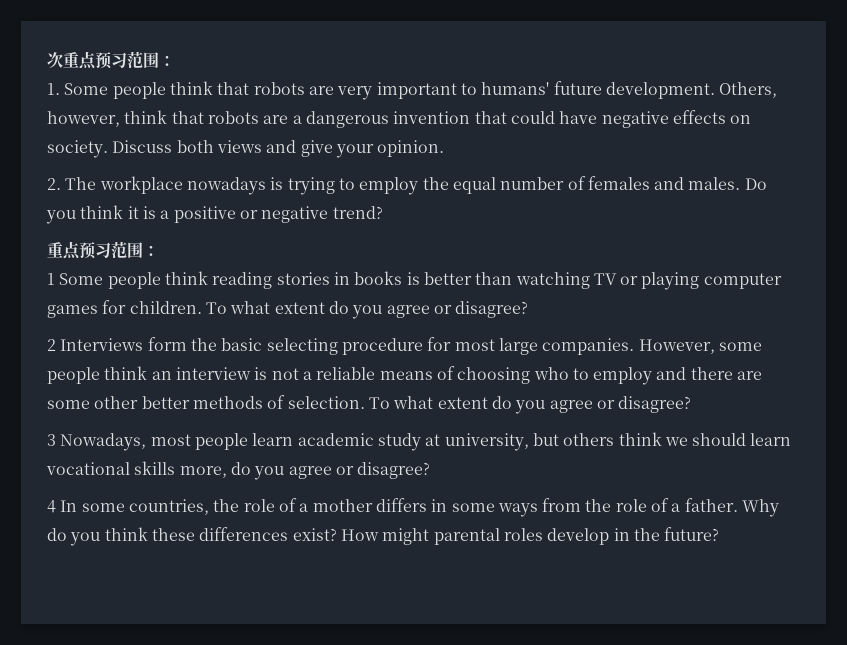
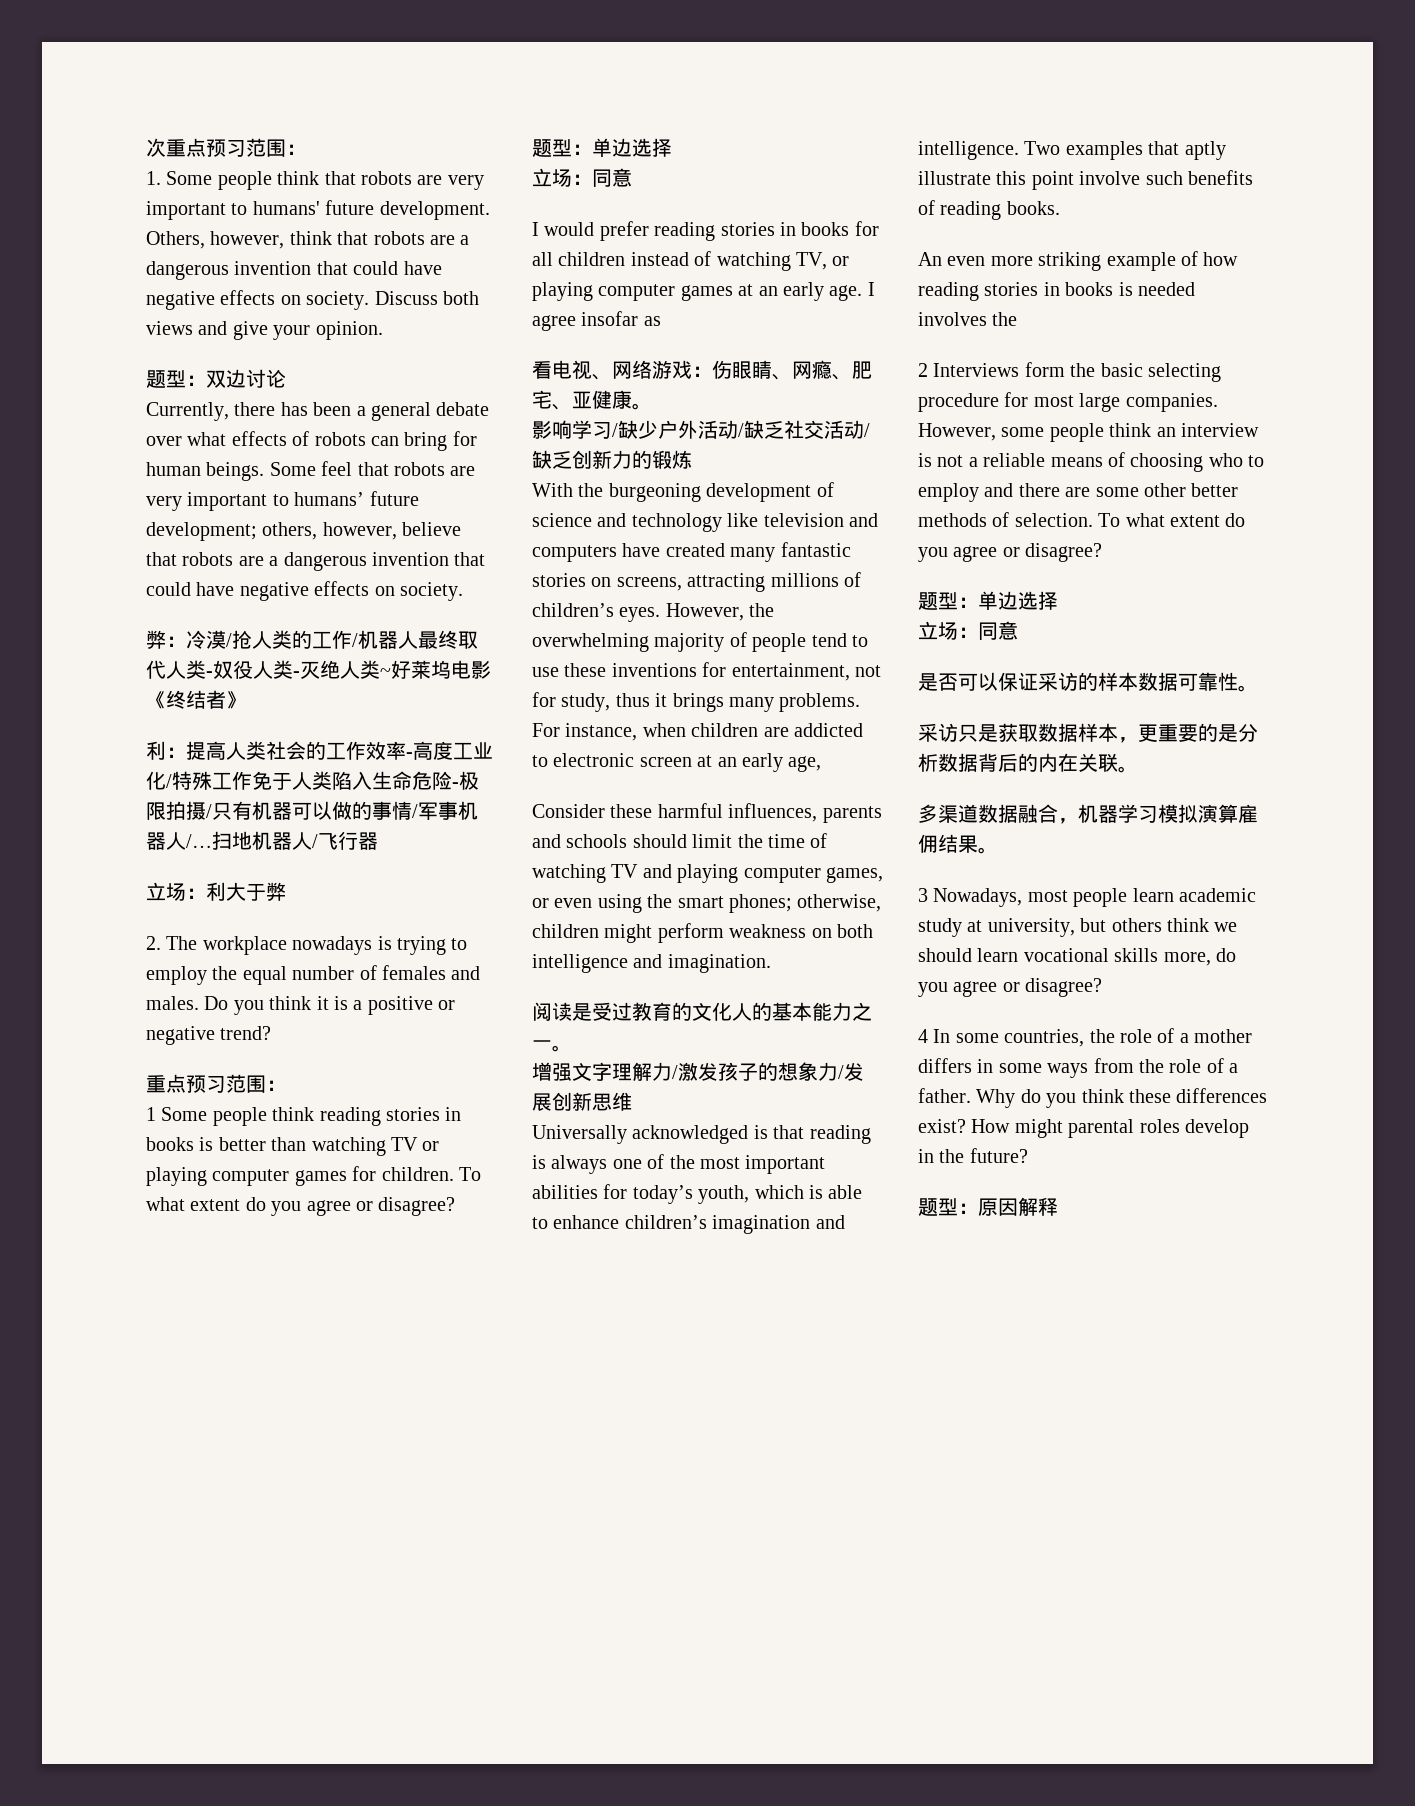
+ 题型：双边讨论
+ Currently, there has been a general debate over what effects of robots can bring for human beings. Some feel that robots are very important to humans’ future development; others, however, believe that robots are a dangerous invention that could have negative effects on society.
+ 弊：冷漠/抢人类的工作/机器人最终取代人类-奴役人类-灭绝人类~好莱坞电影《终结者》
+ 利：提高人类社会的工作效率-高度工业化/特殊工作免于人类陷入生命危险-极限拍摄/只有机器可以做的事情/军事机器人/…扫地机器人/飞行器
+ 立场：利大于弊
  1 Some people think reading stories in books is better than watching TV or playing computer games for children. To what extent do you agree or disagree?
+ 题型：单边选择
+ 立场：同意
+ I would prefer reading stories in books for all children instead of watching TV, or playing computer games at an early age. I agree insofar as
+ 看电视、网络游戏：伤眼睛、网瘾、肥宅、亚健康。
+ 影响学习/缺少户外活动/缺乏社交活动/缺乏创新力的锻炼
+ With the burgeoning development of science and technology like television and computers have created many fantastic stories on screens, attracting millions of children’s eyes. However, the overwhelming majority of people tend to use these inventions for entertainment, not for study, thus it brings many problems. For instance, when children are addicted to electronic screen at an early age,
+ Consider these harmful influences, parents and schools should limit the time of watching TV and playing computer games, or even using the smart phones; otherwise, children might perform weakness on both intelligence and imagination.
+ 阅读是受过教育的文化人的基本能力之一。
+ 增强文字理解力/激发孩子的想象力/发展创新思维
+ Universally acknowledged is that reading is always one of the most important abilities for today’s youth, which is able to enhance children’s imagination and intelligence. Two examples that aptly illustrate this point involve such benefits of reading books.
+ An even more striking example of how reading stories in books is needed involves the
  However, some people think an interview is not a reliable means of choosing who to employ and there are some other better methods of selection. To what extent do you agree or disagree?
+ 题型：单边选择
+ 立场：同意
+ 是否可以保证采访的样本数据可靠性。
+ 采访只是获取数据样本，更重要的是分析数据背后的内在关联。
+ 多渠道数据融合，机器学习模拟演算雇佣结果。
+ 题型：原因解释

